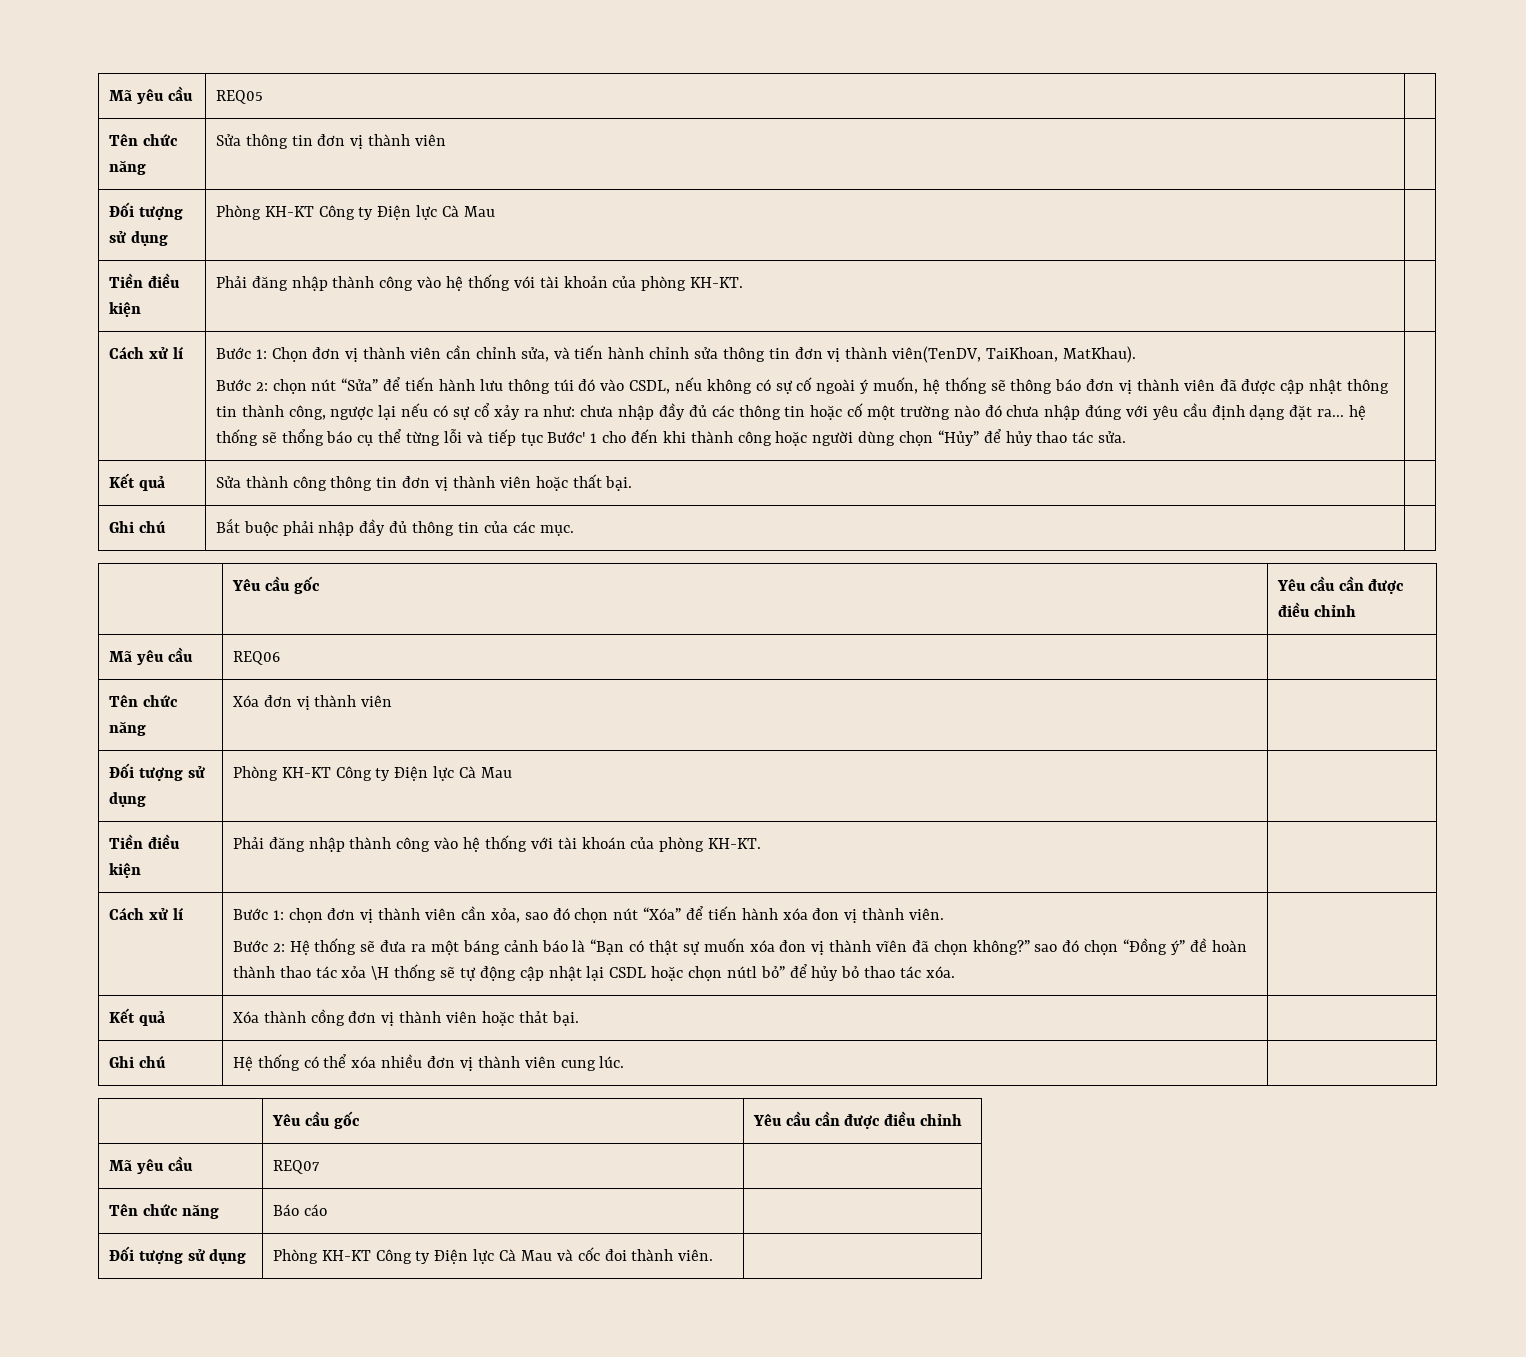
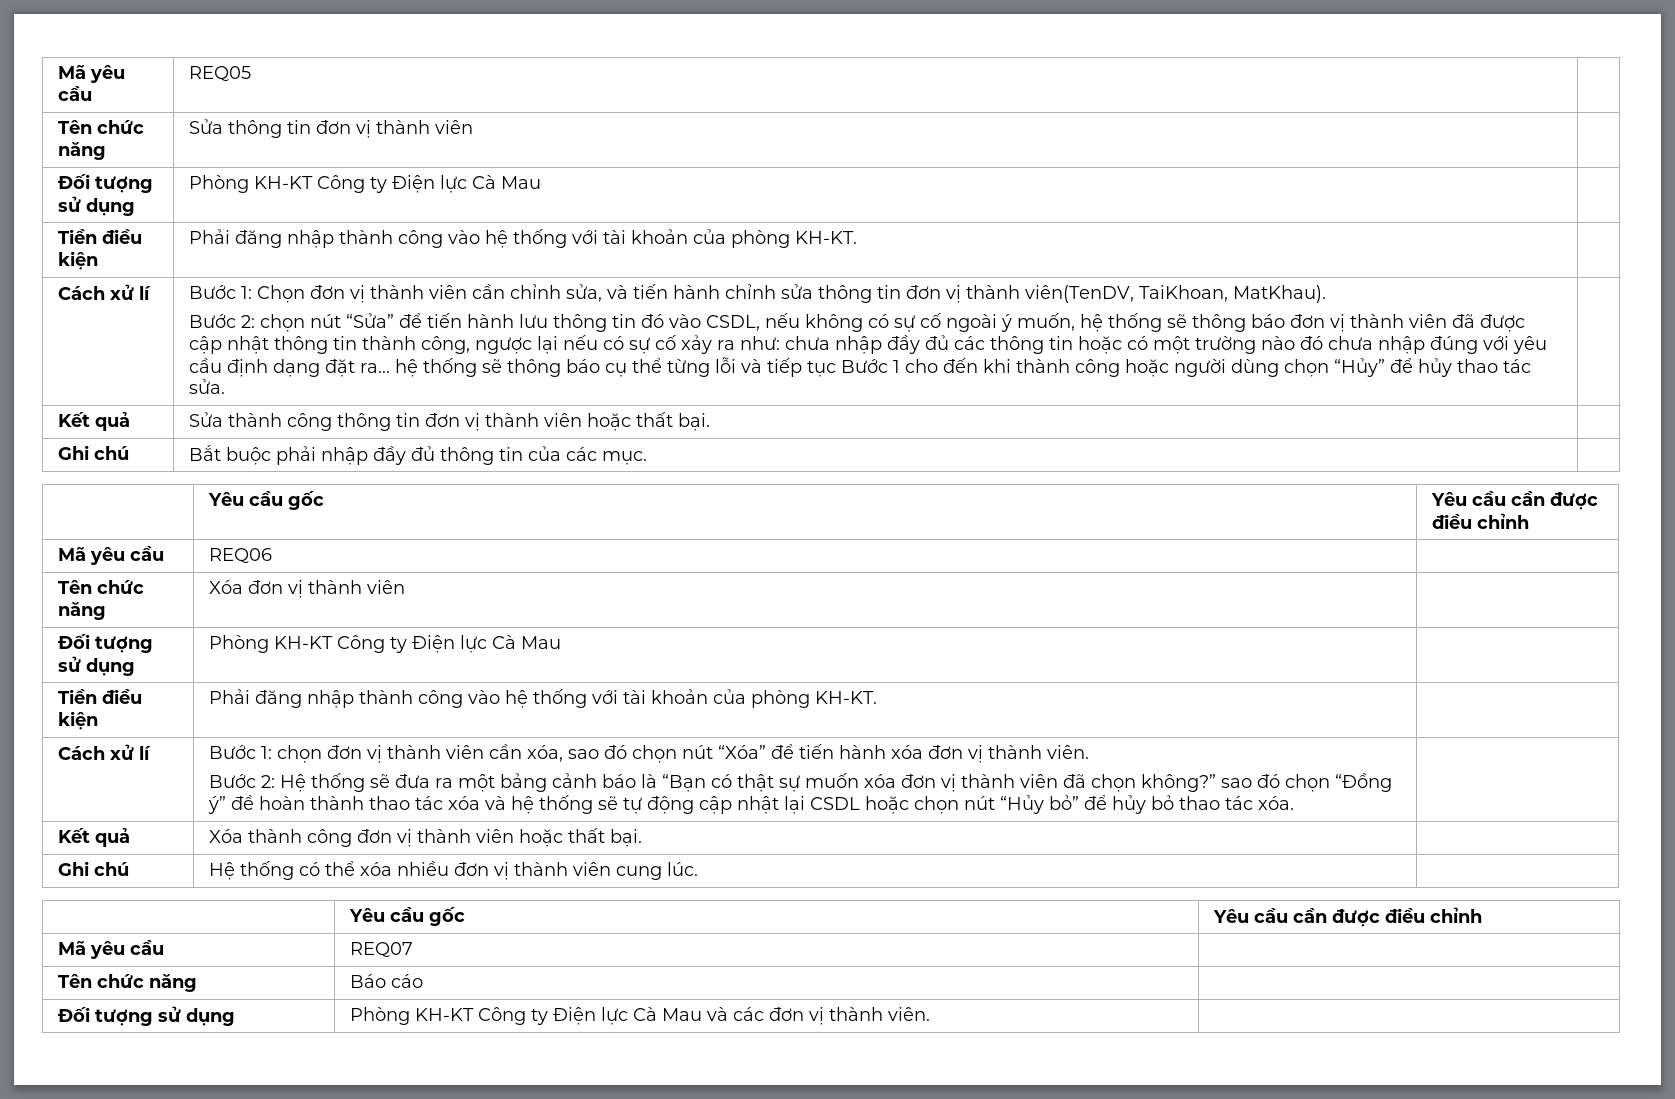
  Tên chức năng | Sửa thông tin đơn vị thành viên |
  Đối tượng sử dụng | Phòng KH-KT Công ty Điện lực Cà Mau |
- Tiền điều kiện | Phải đăng nhập thành công vào hệ thống vói tài khoản của phòng KH-KT. |
+ Tiền điều kiện | Phải đăng nhập thành công vào hệ thống với tài khoản của phòng KH-KT. |
- chọn nút “Sửa” để tiến hành lưu thông túi đó vào CSDL, nếu không có sự cố ngoài ý muốn, hệ thống sẽ thông báo đơn vị thành viên đã được cập nhật thông tin thành công, ngược lại nếu có sự cổ xảy ra như:
+ chọn nút “Sửa” để tiến hành lưu thông tin đó vào CSDL, nếu không có sự cố ngoài ý muốn, hệ thống sẽ thông báo đơn vị thành viên đã được cập nhật thông tin thành công, ngược lại nếu có sự cố xảy ra như:
- chưa nhập đầy đủ các thông tin hoặc cố một trường nào đó chưa nhập đúng với yêu cầu định dạng đặt ra... hệ thống sẽ thổng báo cụ thể từng lỗi và tiếp tục Bước' 1 cho đến khi thành công hoặc người dùng chọn “Hủy” để hủy thao tác sửa.
+ chưa nhập đầy đủ các thông tin hoặc có một trường nào đó chưa nhập đúng với yêu cầu định dạng đặt ra... hệ thống sẽ thông báo cụ thể từng lỗi và tiếp tục Bước 1 cho đến khi thành công hoặc người dùng chọn “Hủy” để hủy thao tác sửa.
  Tên chức năng | Xóa đơn vị thành viên |
  Đối tượng sử dụng | Phòng KH-KT Công ty Điện lực Cà Mau |
- Tiền điều kiện | Phải đăng nhập thành công vào hệ thống với tài khoán của phòng KH-KT. |
+ Tiền điều kiện | Phải đăng nhập thành công vào hệ thống với tài khoản của phòng KH-KT. |
- Bước 1: chọn đơn vị thành viên cần xỏa, sao đó chọn nút “Xóa” để tiến hành xóa đon vị thành viên.
+ Bước 1: chọn đơn vị thành viên cần xóa, sao đó chọn nút “Xóa” để tiến hành xóa đơn vị thành viên.
- Bước 2: Hệ thống sẽ đưa ra một báng cảnh báo là “Bạn có thật sự muốn xóa đon vị thành vĩên đã chọn không?” sao đó chọn “Đồng ý” đề hoàn thành thao tác xỏa \H thống sẽ tự động cập nhật lại CSDL hoặc chọn nútl bỏ” để hủy bỏ thao tác xóa.
+ Bước 2: Hệ thống sẽ đưa ra một bảng cảnh báo là “Bạn có thật sự muốn xóa đơn vị thành viên đã chọn không?” sao đó chọn “Đồng ý” đề hoàn thành thao tác xóa và hệ thống sẽ tự động cập nhật lại CSDL hoặc chọn nút “Hủy bỏ” để hủy bỏ thao tác xóa.
- Kết quả | Xóa thành cồng đơn vị thành viên hoặc thảt bại. |
+ Kết quả | Xóa thành công đơn vị thành viên hoặc thất bại. |
- Đối tượng sử dụng | Phòng KH-KT Công ty Điện lực Cà Mau và cốc đoi thành viên. |
+ Đối tượng sử dụng | Phòng KH-KT Công ty Điện lực Cà Mau và các đơn vị thành viên. |

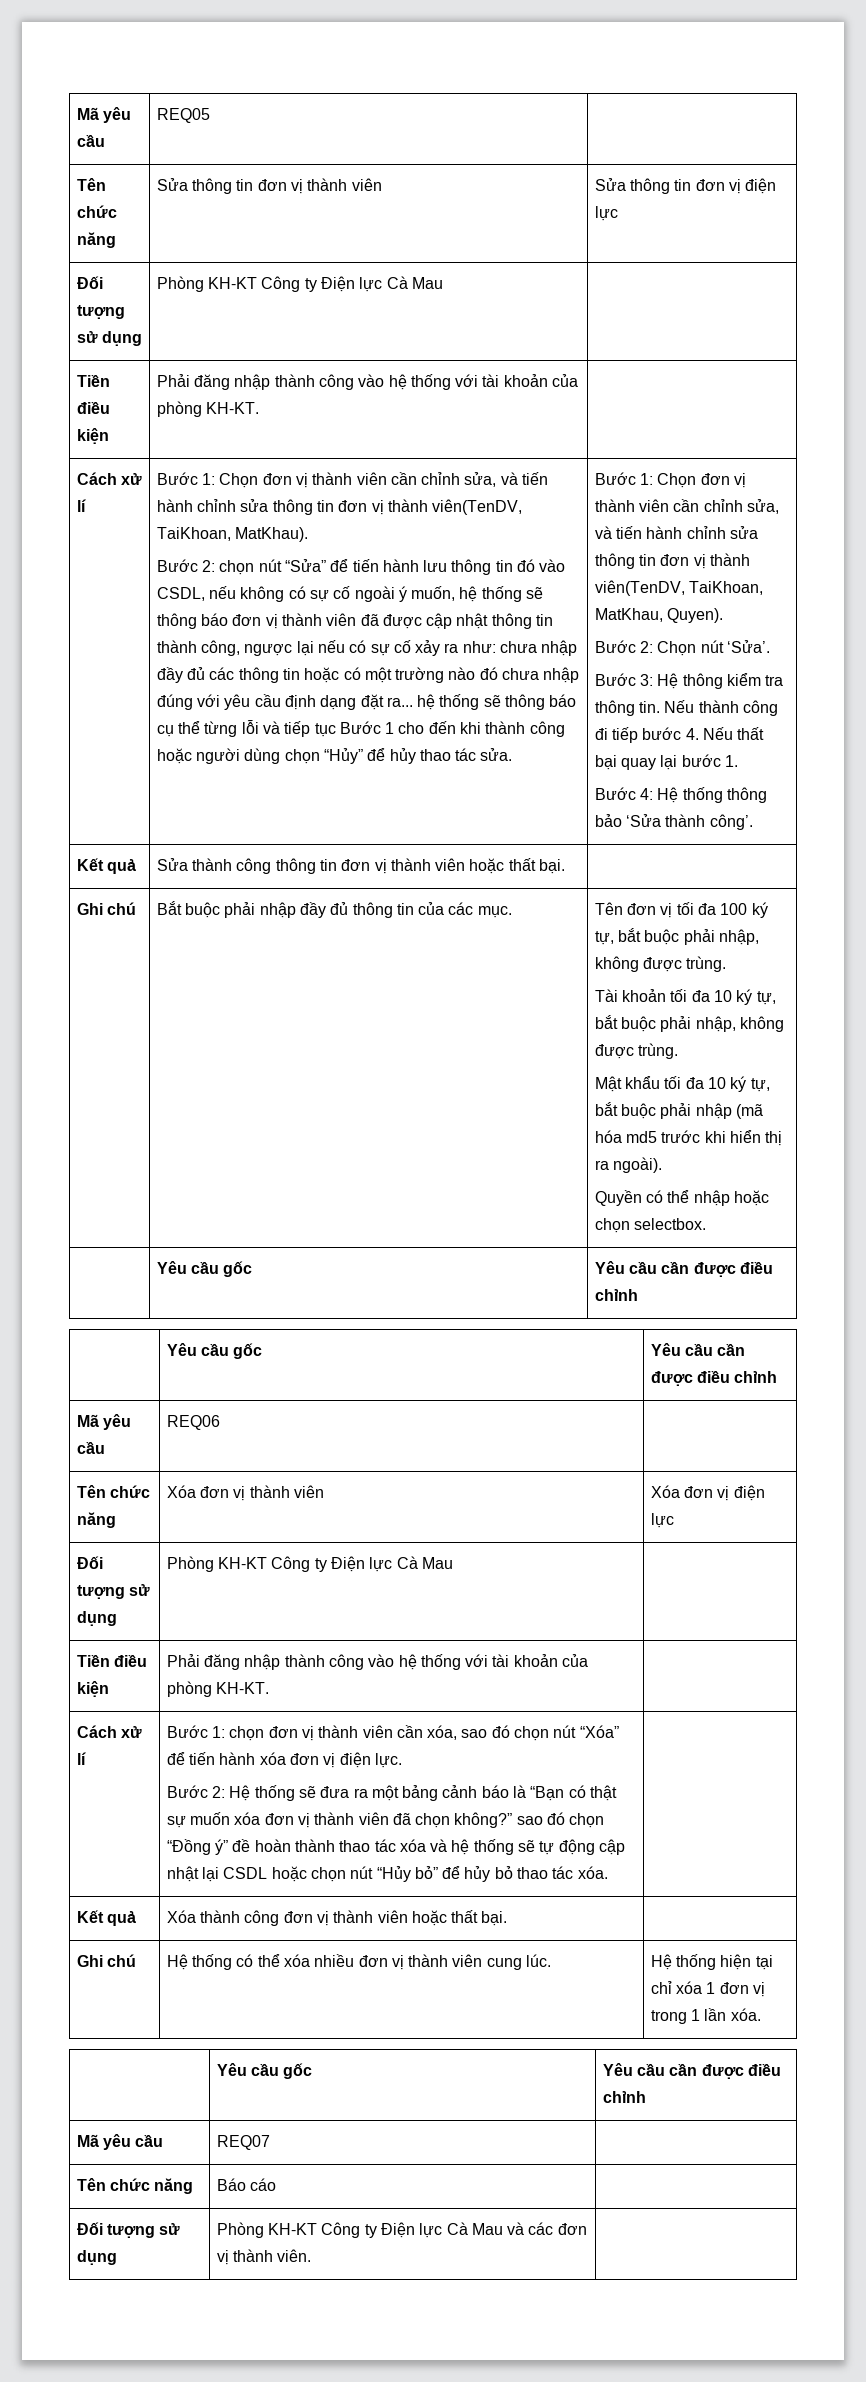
- Tên chức năng | Sửa thông tin đơn vị thành viên |
+ Tên chức năng | Sửa thông tin đơn vị thành viên | Sửa thông tin đơn vị điện lực
+ Bước 1: Chọn đơn vị thành viên cần chỉnh sửa, và tiến hành chỉnh sửa thông tin đơn vị thành viên(TenDV, TaiKhoan, MatKhau, Quyen).
+ Bước 2: Chọn nút ‘Sửa’.
+ Bước 3: Hệ thông kiểm tra thông tin. Nếu thành công đi tiếp bước 4. Nếu thất bại quay lại bước 1.
+ Bước 4: Hệ thống thông bảo ‘Sửa thành công’.
+ Tên đơn vị tối đa 100 ký tự, bắt buộc phải nhập, không được trùng.
+ Tài khoản tối đa 10 ký tự, bắt buộc phải nhập, không được trùng.
+ Mật khẩu tối đa 10 ký tự, bắt buộc phải nhập (mã hóa md5 trước khi hiển thị ra ngoài).
+ Quyền có thể nhập hoặc chọn selectbox.
+ | Yêu cầu gốc | Yêu cầu cần được điều chỉnh
- Tên chức năng | Xóa đơn vị thành viên |
+ Tên chức năng | Xóa đơn vị thành viên | Xóa đơn vị điện lực
- Bước 1: chọn đơn vị thành viên cần xóa, sao đó chọn nút “Xóa” để tiến hành xóa đơn vị thành viên.
+ Bước 1: chọn đơn vị thành viên cần xóa, sao đó chọn nút “Xóa” để tiến hành xóa đơn vị điện lực.
- Ghi chú | Hệ thống có thể xóa nhiều đơn vị thành viên cung lúc. |
+ Ghi chú | Hệ thống có thể xóa nhiều đơn vị thành viên cung lúc. | Hệ thống hiện tại chỉ xóa 1 đơn vị trong 1 lần xóa.

